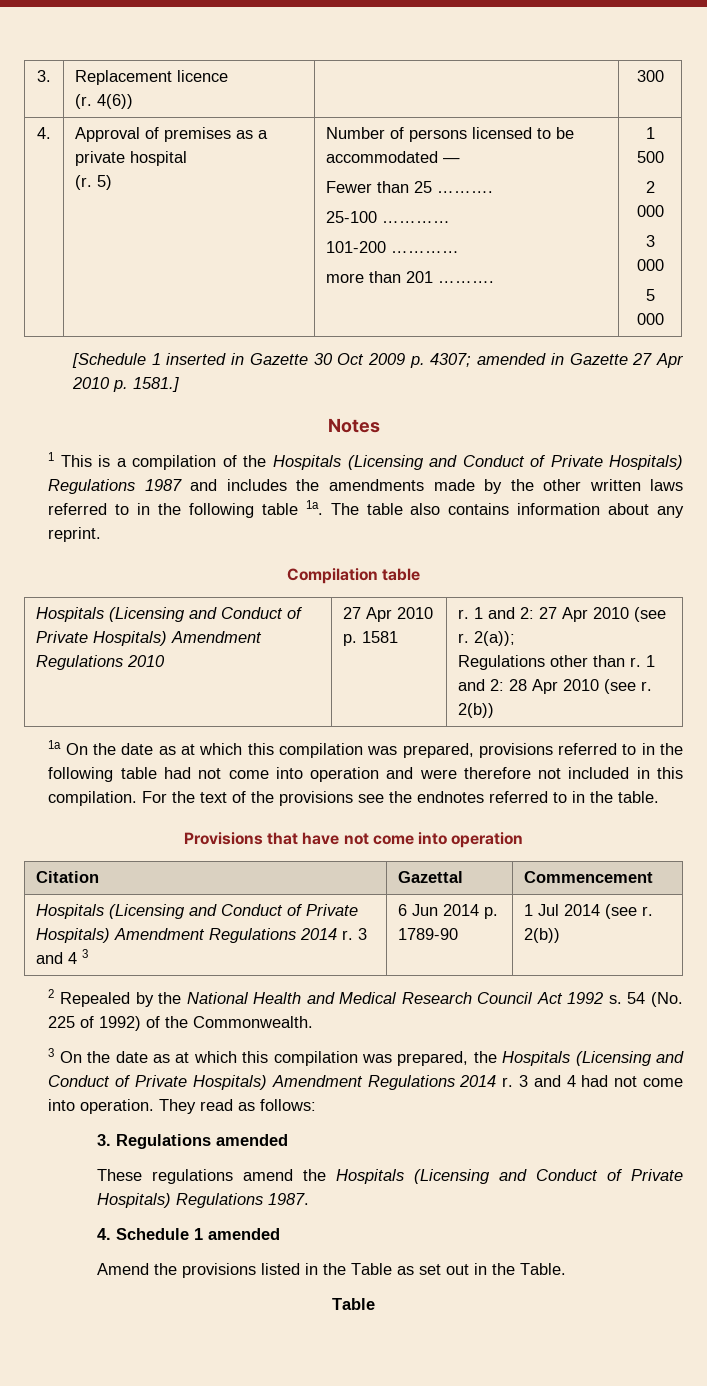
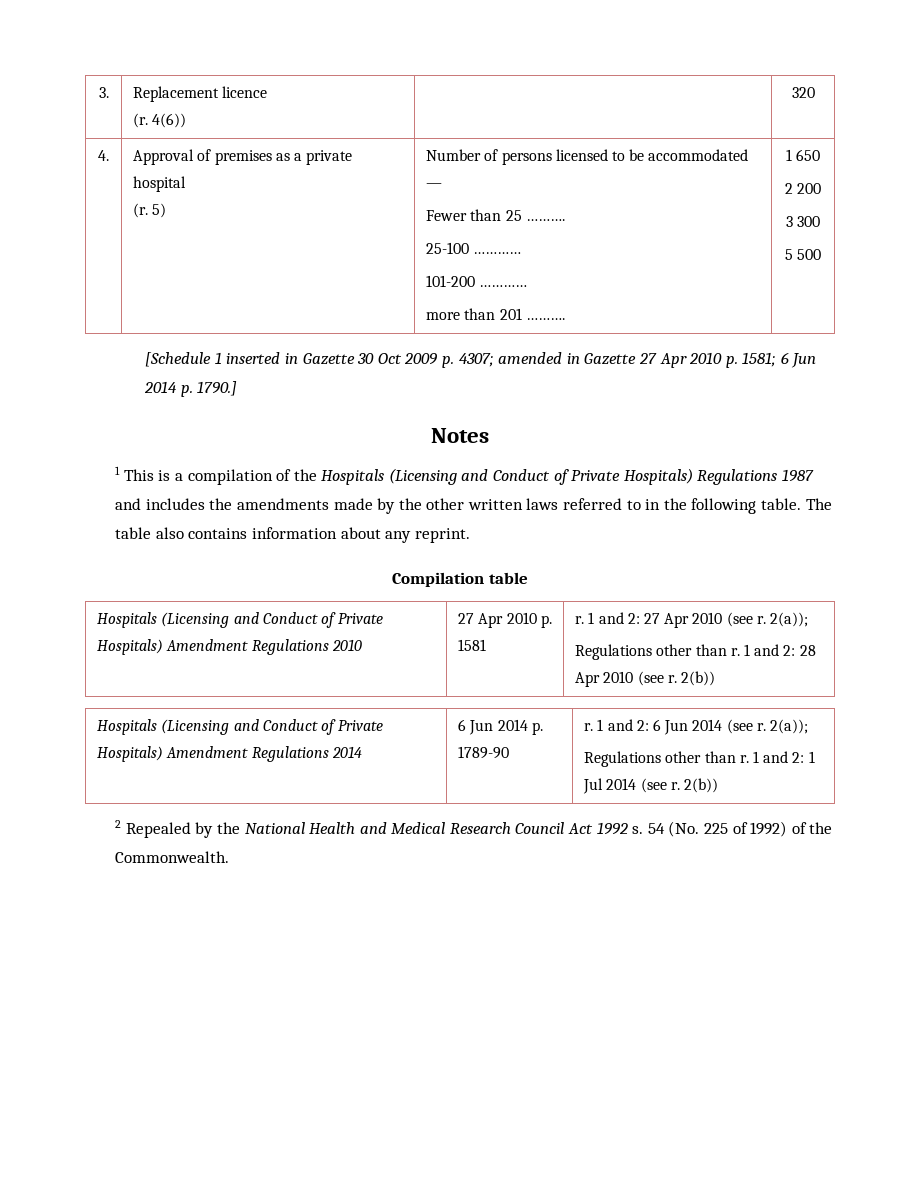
  3. | Replacement licence
- (r. 4(6)) | | 300
+ (r. 4(6)) | | 320
  4. | Approval of premises as a private hospital
  (r. 5) | Number of persons licensed to be accommodated —
  Fewer than 25 ……….
  25-100 …………
  101-200 …………
- more than 201 ………. | 1 500
- 2 000
- 3 000
- 5 000
+ more than 201 ………. | 1 650
+ 2 200
+ 3 300
+ 5 500
- [Schedule 1 inserted in Gazette 30 Oct 2009 p. 4307; amended in Gazette 27 Apr 2010 p. 1581.]
+ [Schedule 1 inserted in Gazette 30 Oct 2009 p. 4307; amended in Gazette 27 Apr 2010 p. 1581; 6 Jun 2014 p. 1790.]
- 1 This is a compilation of the Hospitals (Licensing and Conduct of Private Hospitals) Regulations 1987 and includes the amendments made by the other written laws referred to in the following table 1a.
+ 1 This is a compilation of the Hospitals (Licensing and Conduct of Private Hospitals) Regulations 1987 and includes the amendments made by the other written laws referred to in the following table.
- 1a On the date as at which this compilation was prepared, provisions referred to in the following table had not come into operation and were therefore not included in this compilation. For the text of the provisions see the endnotes referred to in the table.
- Provisions that have not come into operation
- Citation | Gazettal | Commencement
- Hospitals (Licensing and Conduct of Private Hospitals) Amendment Regulations 2014 r. 3 and 4 3 | 6 Jun 2014 p. 1789-90 | 1 Jul 2014 (see r. 2(b))
+ Hospitals (Licensing and Conduct of Private Hospitals) Amendment Regulations 2014 | 6 Jun 2014 p. 1789-90 | r. 1 and 2: 6 Jun 2014 (see r. 2(a));
+ Regulations other than r. 1 and 2: 1 Jul 2014 (see r. 2(b))
- 3 On the date as at which this compilation was prepared, the Hospitals (Licensing and Conduct of Private Hospitals) Amendment Regulations 2014 r. 3 and 4 had not come into operation. They read as follows:
- 3. Regulations amended
- These regulations amend the Hospitals (Licensing and Conduct of Private Hospitals) Regulations 1987.
- 4. Schedule 1 amended
- Amend the provisions listed in the Table as set out in the Table.
- Table

